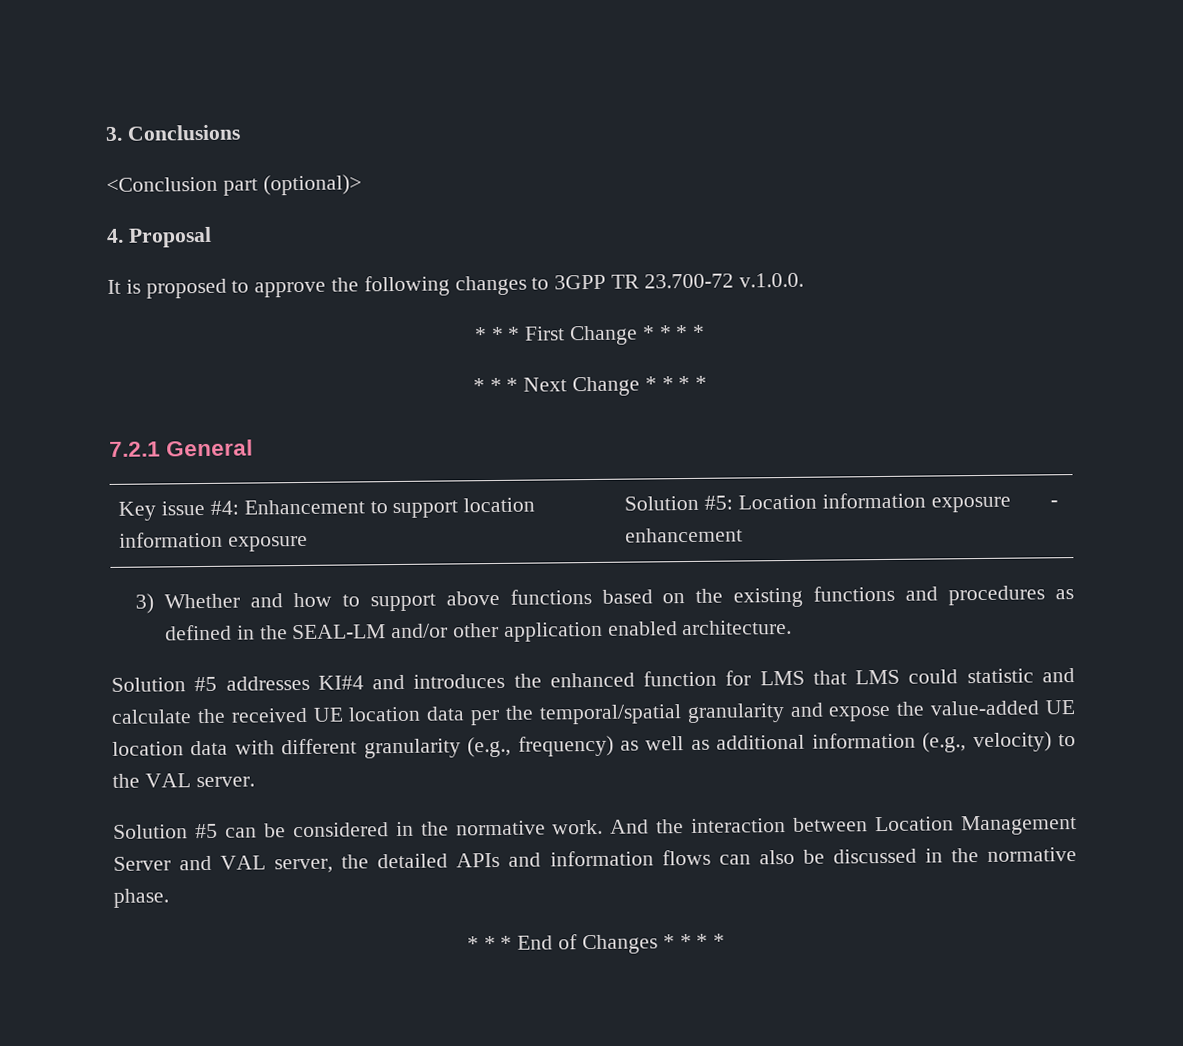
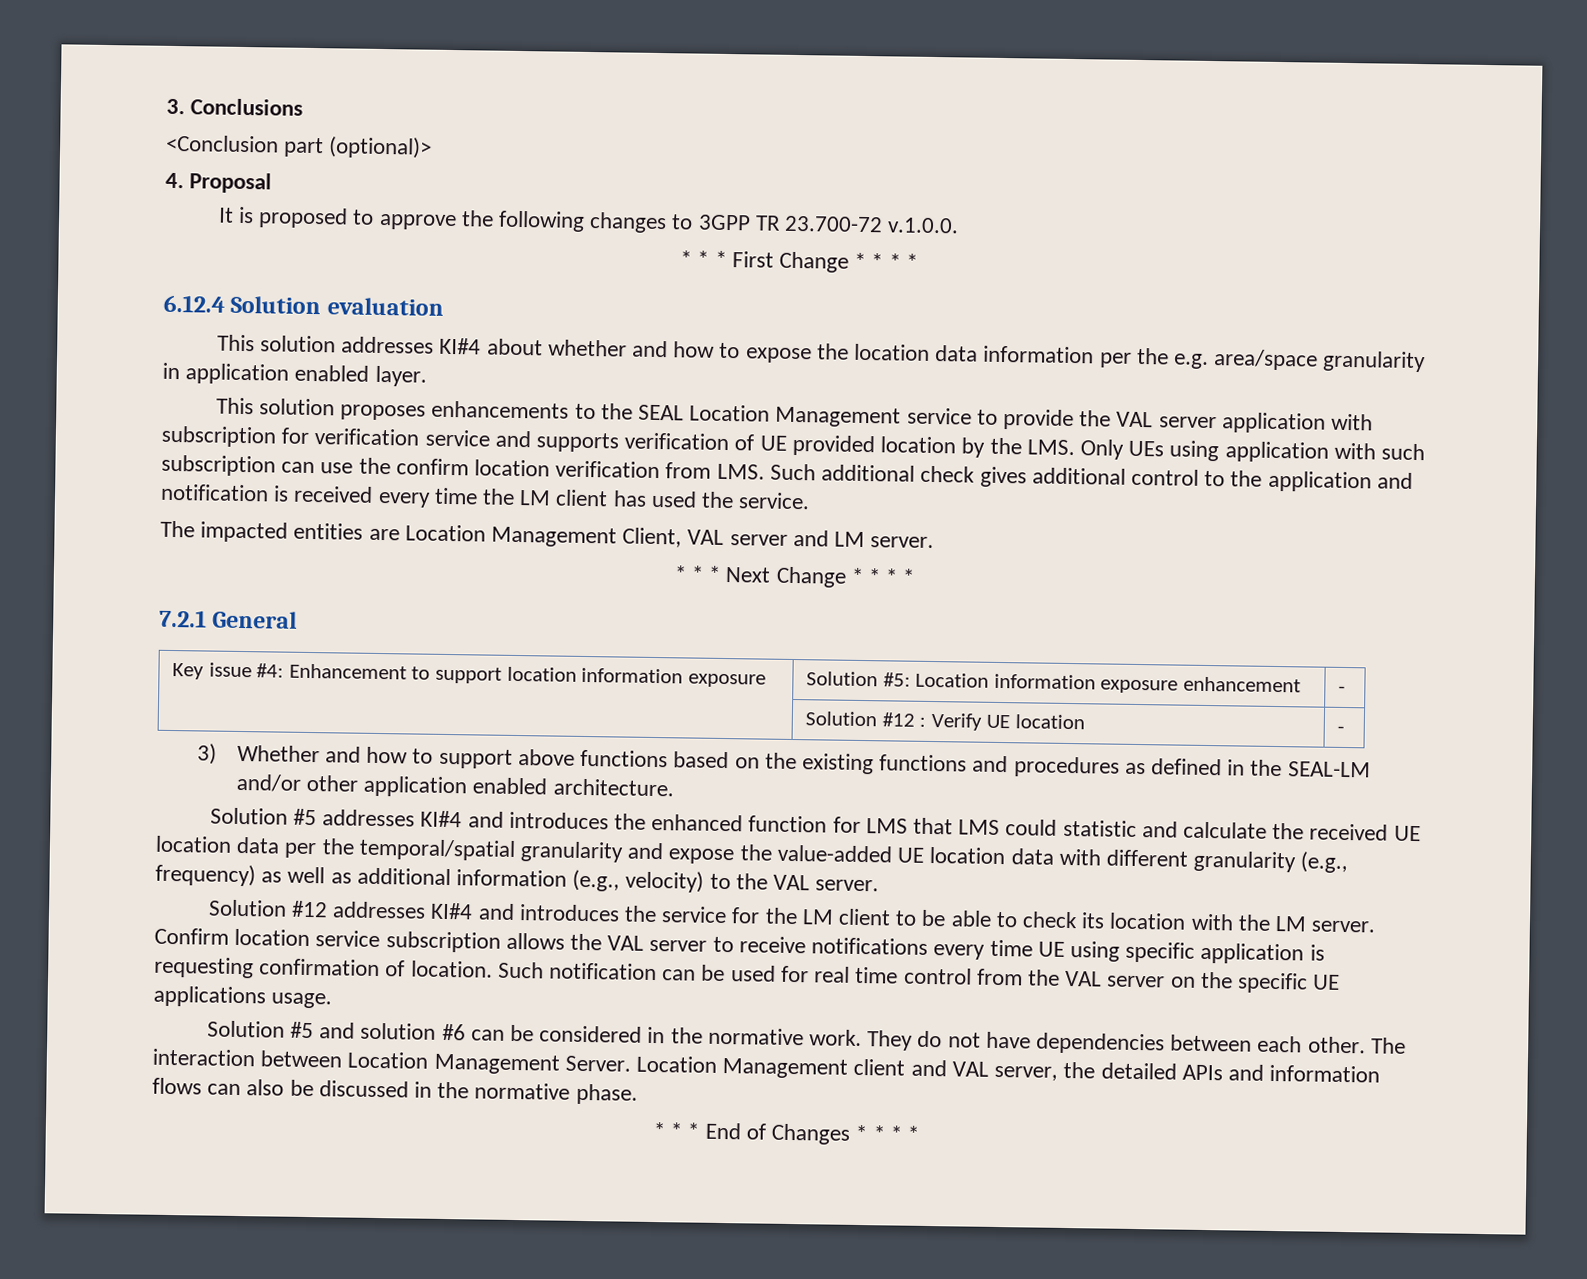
+ 6.12.4 Solution evaluation
+ This solution addresses KI#4 about whether and how to expose the location data information per the e.g. area/space granularity in application enabled layer.
+ This solution proposes enhancements to the SEAL Location Management service to provide the VAL server application with subscription for verification service and supports verification of UE provided location by the LMS. Only UEs using application with such subscription can use the confirm location verification from LMS. Such additional check gives additional control to the application and notification is received every time the LM client has used the service.
+ The impacted entities are Location Management Client, VAL server and LM server.
+ | Solution #12 : Verify UE location | -
- Solution #5 can be considered in the normative work.
+ Solution #12 addresses KI#4 and introduces the service for the LM client to be able to check its location with the LM server. Confirm location service subscription allows the VAL server to receive notifications every time UE using specific application is requesting confirmation of location. Such notification can be used for real time control from the VAL server on the specific UE applications usage.
+ Solution #5 and solution #6 can be considered in the normative work.
- And the interaction between Location Management Server and VAL server, the detailed APIs and information flows can also be discussed in the normative phase.
+ They do not have dependencies between each other. The interaction between Location Management Server. Location Management client and VAL server, the detailed APIs and information flows can also be discussed in the normative phase.

